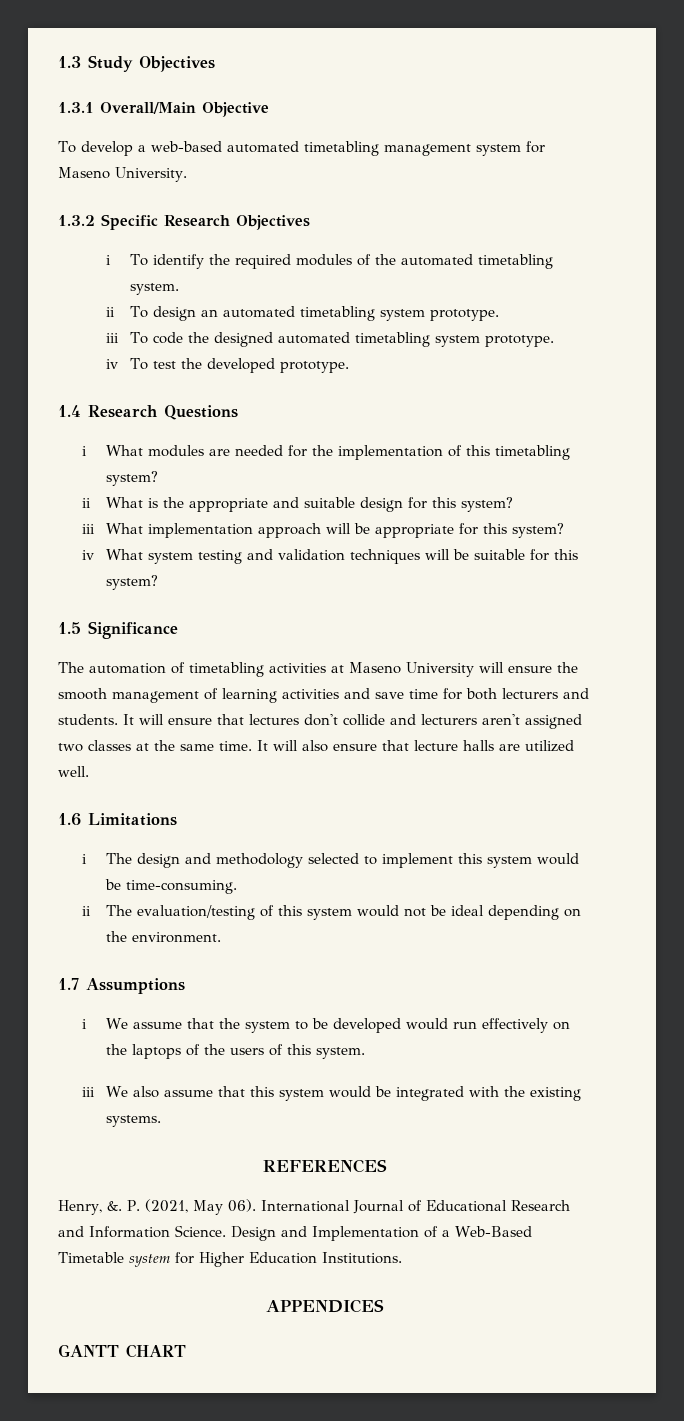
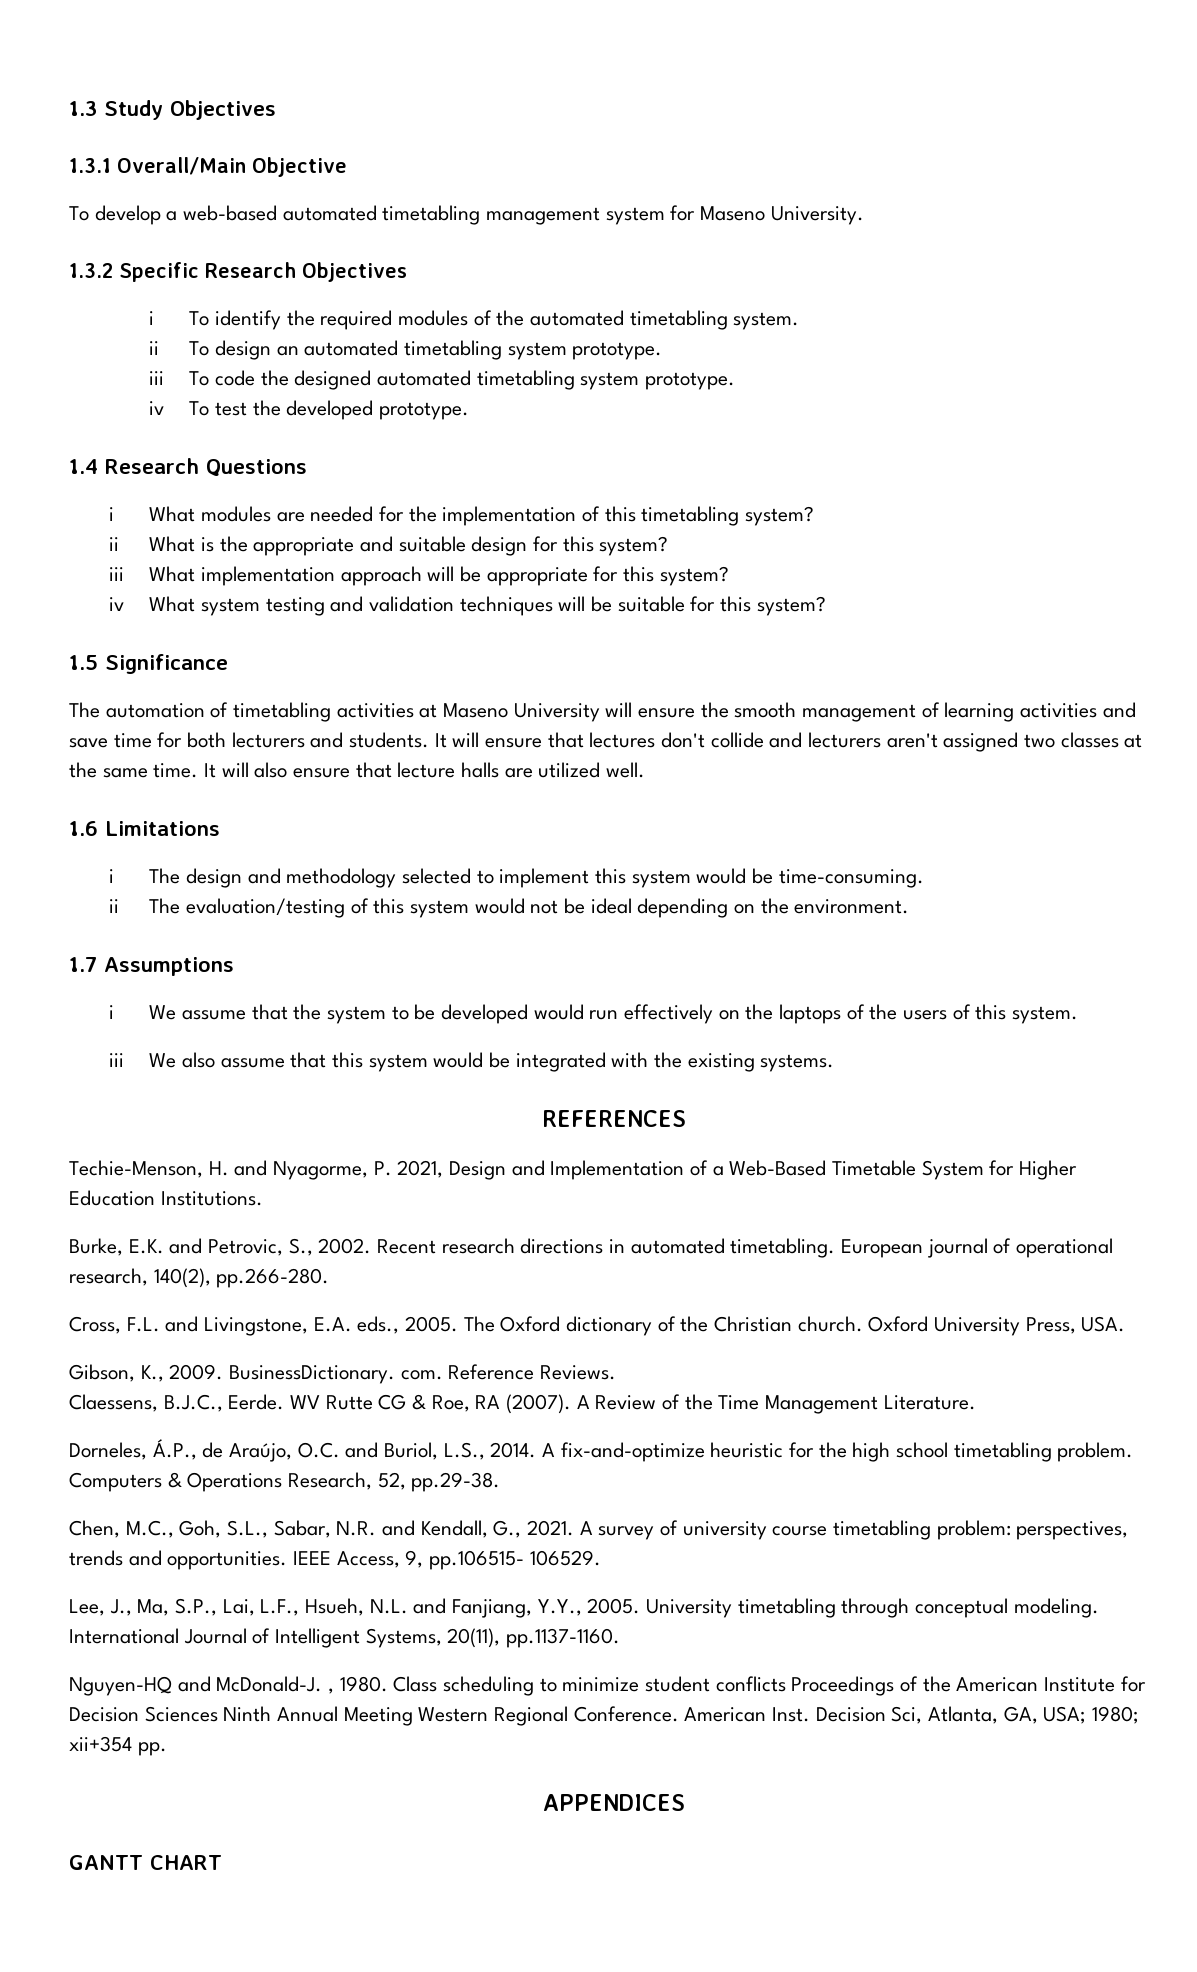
- Henry, &. P. (2021, May 06). International Journal of Educational Research and Information Science. Design and Implementation of a Web-Based Timetable system for Higher Education Institutions.
+ Techie-Menson, H. and Nyagorme, P. 2021, Design and Implementation of a Web-Based Timetable System for Higher Education Institutions.
+ Burke, E.K. and Petrovic, S., 2002. Recent research directions in automated timetabling. European journal of operational research, 140(2), pp.266-280.
+ Cross, F.L. and Livingstone, E.A. eds., 2005. The Oxford dictionary of the Christian church. Oxford University Press, USA.
+ Gibson, K., 2009. BusinessDictionary. com. Reference Reviews.
+ Claessens, B.J.C., Eerde. WV Rutte CG & Roe, RA (2007). A Review of the Time Management Literature.
+ Dorneles, Á.P., de Araújo, O.C. and Buriol, L.S., 2014. A fix-and-optimize heuristic for the high school timetabling problem. Computers & Operations Research, 52, pp.29-38.
+ Chen, M.C., Goh, S.L., Sabar, N.R. and Kendall, G., 2021. A survey of university course timetabling problem: perspectives, trends and opportunities. IEEE Access, 9, pp.106515- 106529.
+ Lee, J., Ma, S.P., Lai, L.F., Hsueh, N.L. and Fanjiang, Y.Y., 2005. University timetabling through conceptual modeling. International Journal of Intelligent Systems, 20(11), pp.1137-1160.
+ Nguyen-HQ and McDonald-J. , 1980. Class scheduling to minimize student conflicts Proceedings of the American Institute for Decision Sciences Ninth Annual Meeting Western Regional Conference. American Inst. Decision Sci, Atlanta, GA, USA; 1980; xii+354 pp.

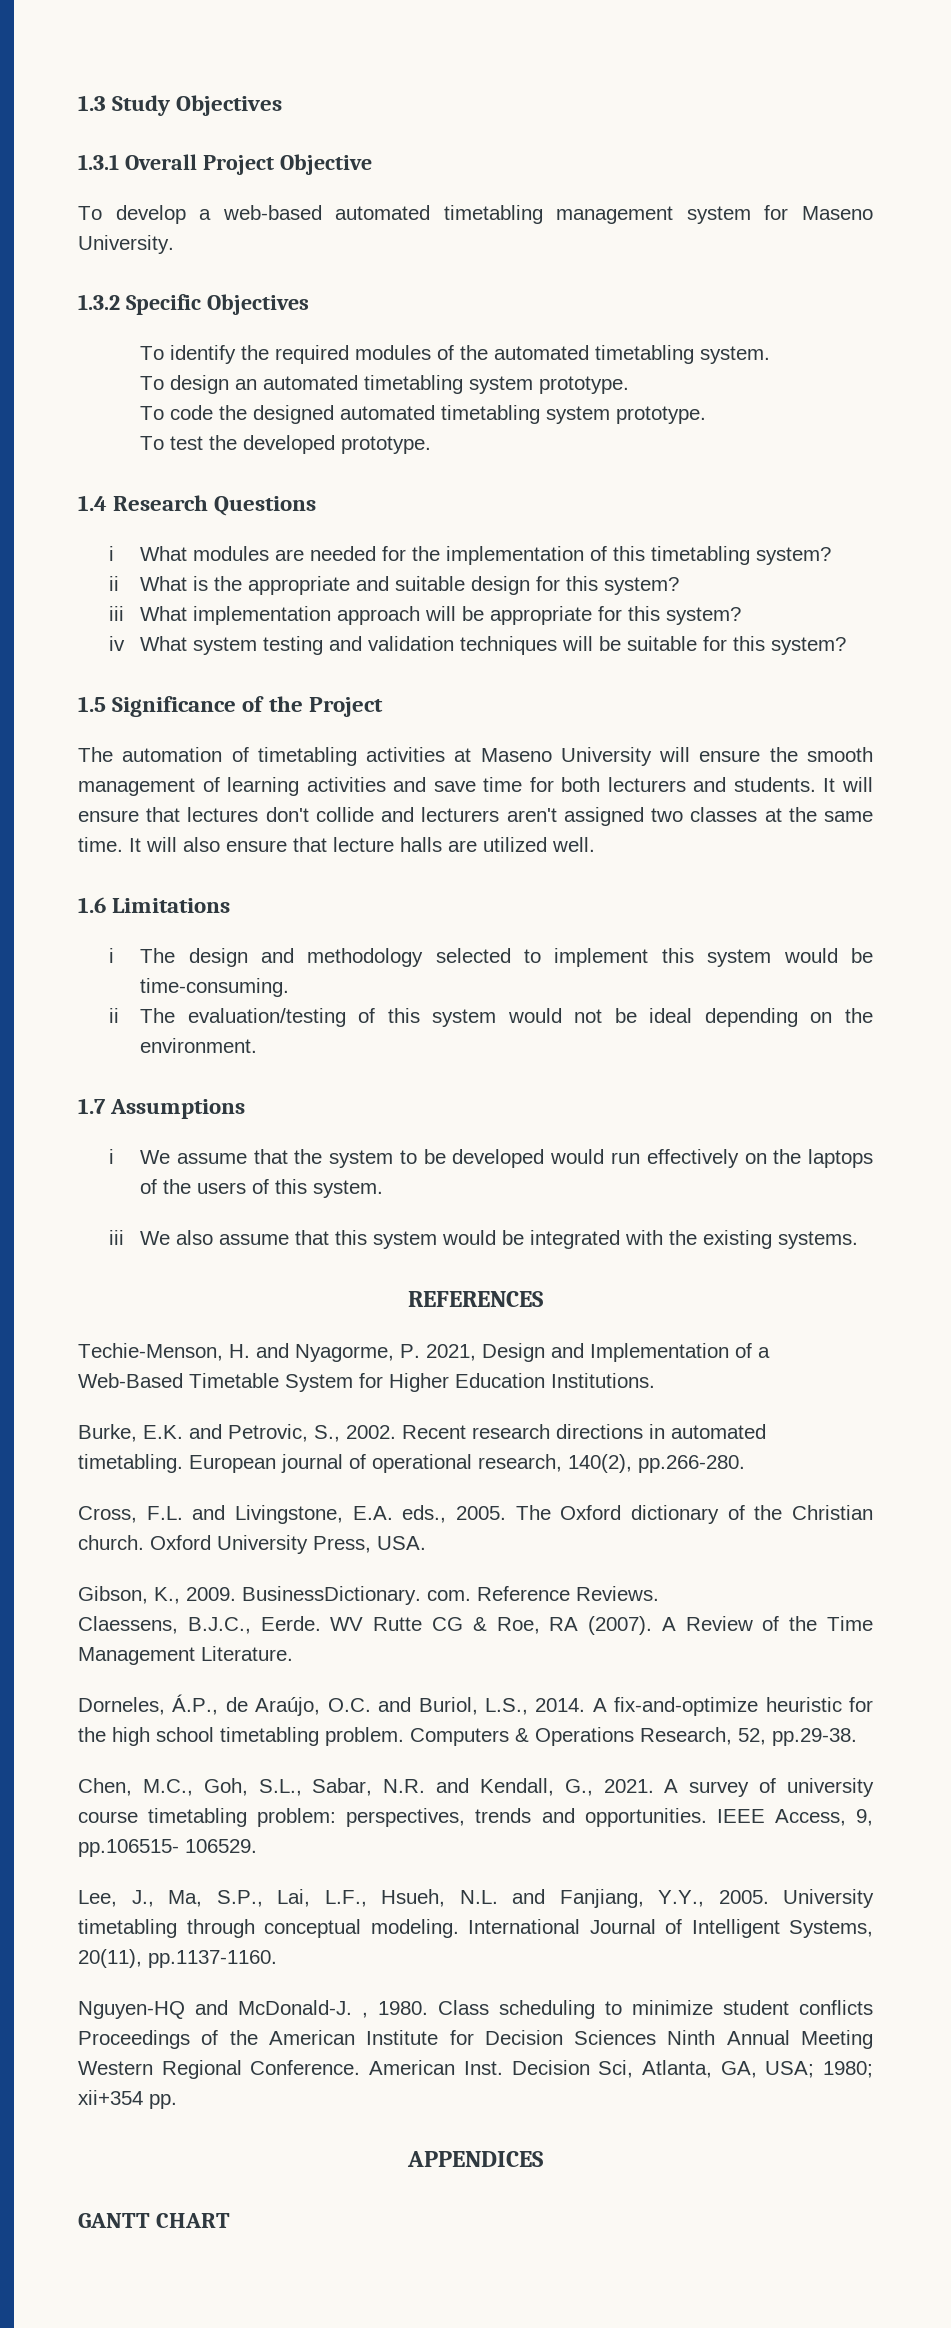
- 1.3.1 Overall/Main Objective
+ 1.3.1 Overall Project Objective
- 1.3.2 Specific Research Objectives
- i To identify the required modules of the automated timetabling system.
+ 1.3.2 Specific Objectives
+ To identify the required modules of the automated timetabling system.
- ii To design an automated timetabling system prototype.
+ To design an automated timetabling system prototype.
- iii To code the designed automated timetabling system prototype.
+ To code the designed automated timetabling system prototype.
- iv To test the developed prototype.
+ To test the developed prototype.
- 1.5 Significance
+ 1.5 Significance of the Project

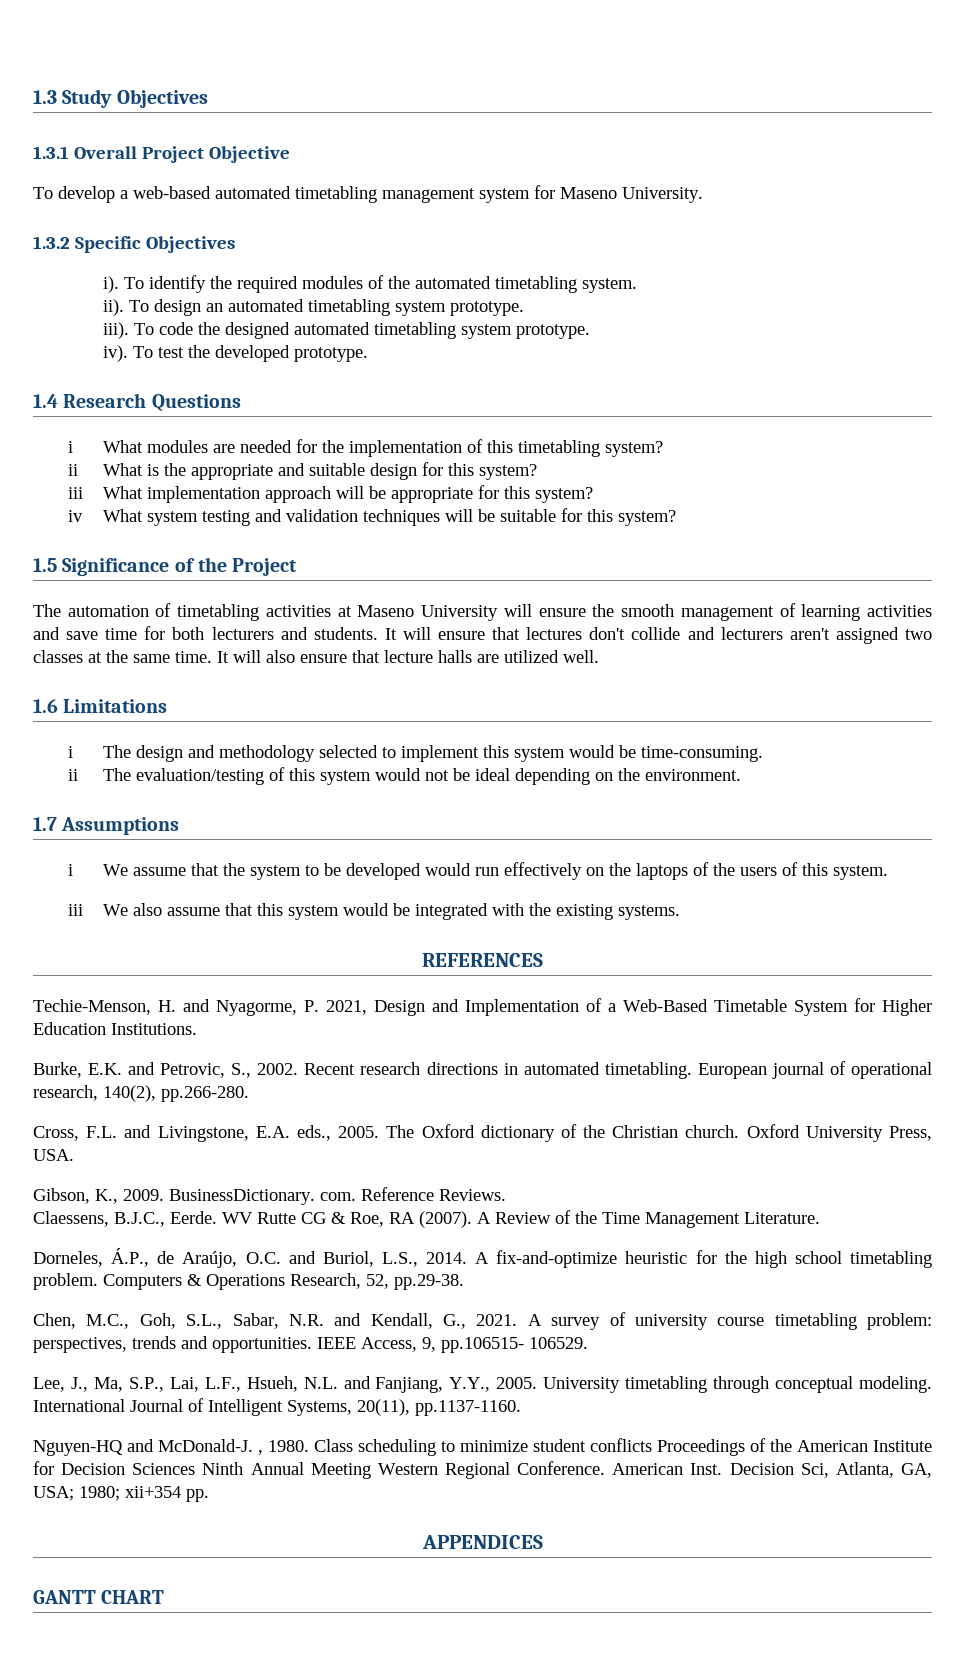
+ i).
+ ii).
+ iii).
+ iv).

